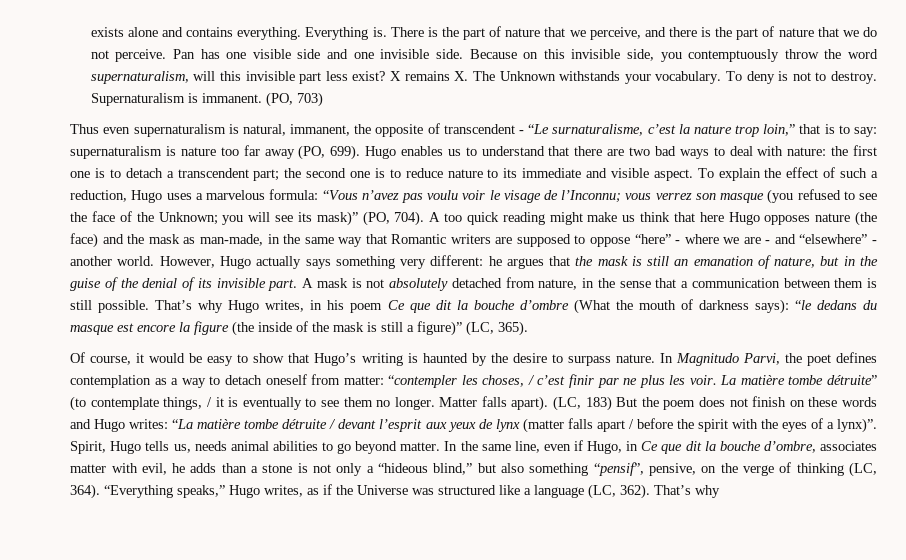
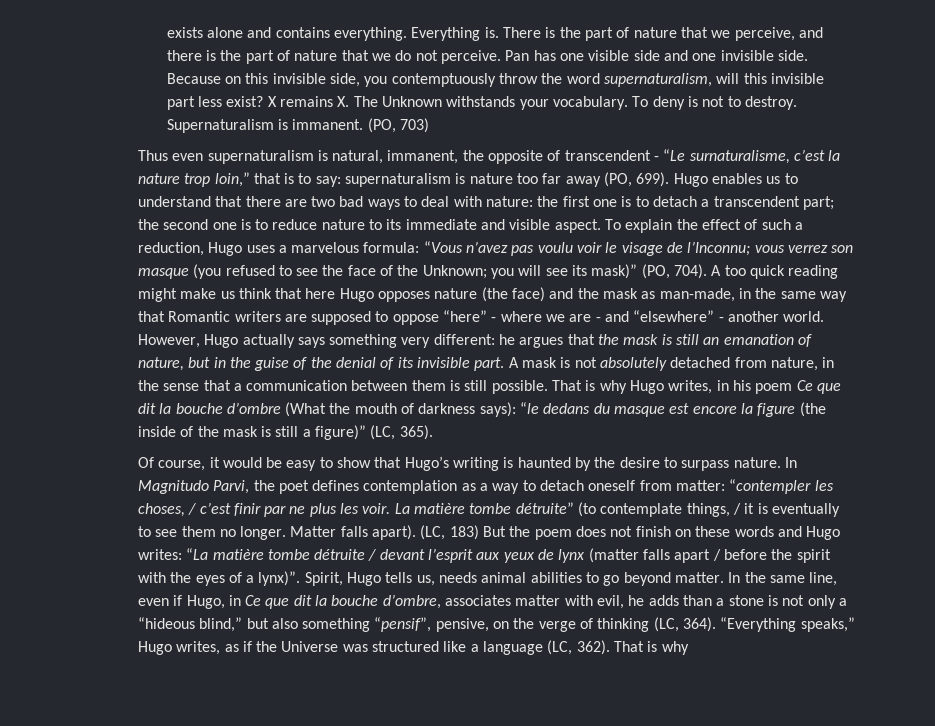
- That’s why Hugo writes, in his poem Ce que dit la bouche d’ombre (What the mouth of darkness says): “le dedans du masque est encore la figure (the inside of the mask is still a figure)” (LC, 365).
+ That is why Hugo writes, in his poem Ce que dit la bouche d’ombre (What the mouth of darkness says): “le dedans du masque est encore la figure (the inside of the mask is still a figure)” (LC, 365).
- “Everything speaks,” Hugo writes, as if the Universe was structured like a language (LC, 362). That’s why
+ “Everything speaks,” Hugo writes, as if the Universe was structured like a language (LC, 362). That is why

